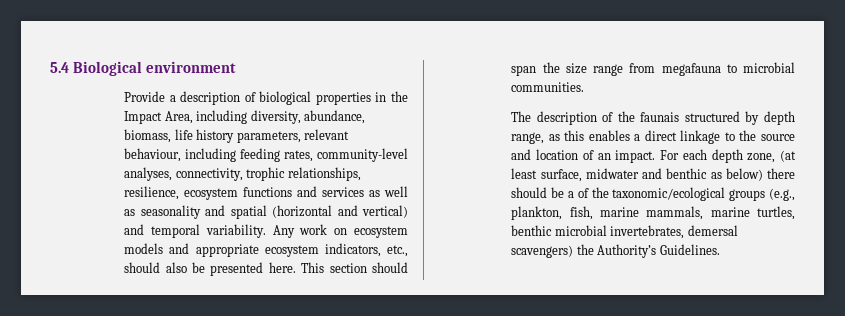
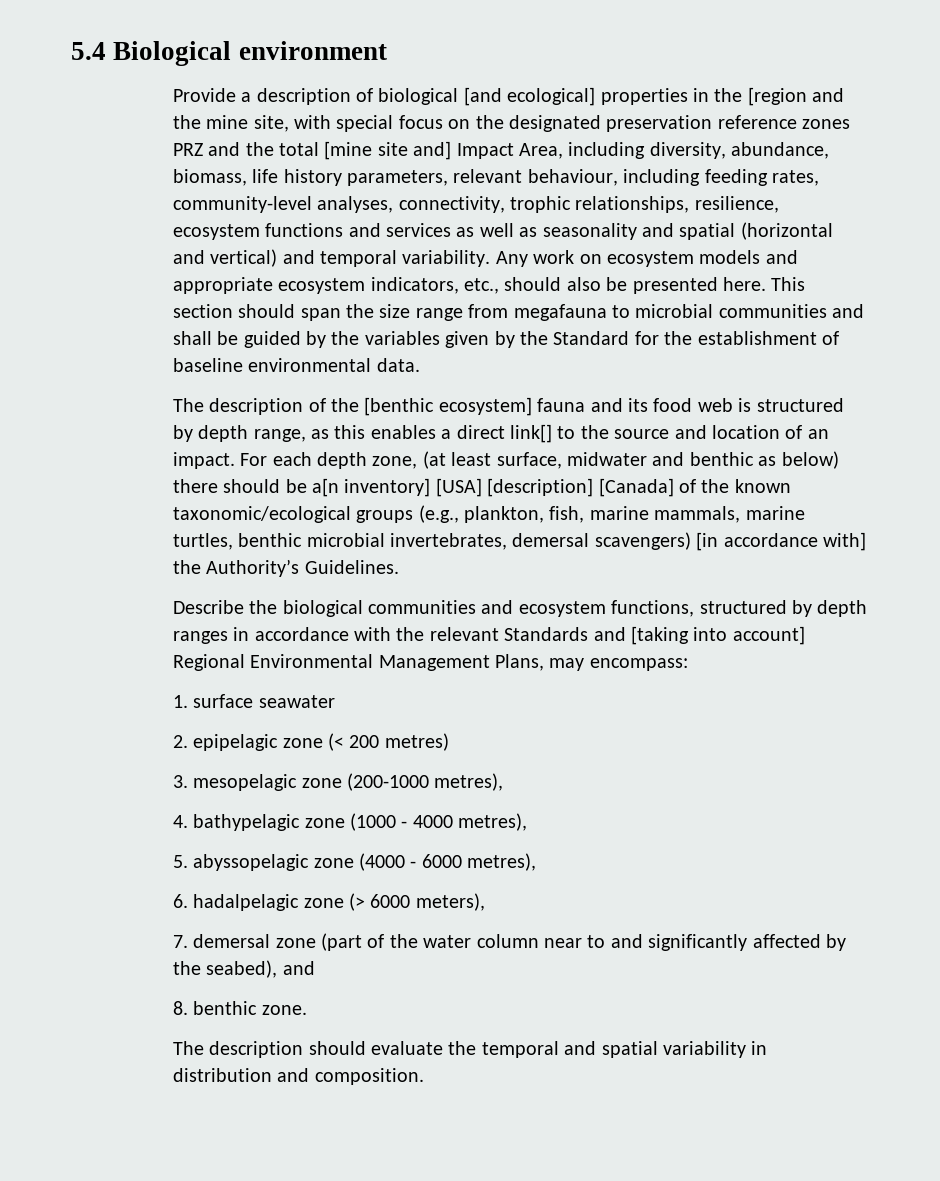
- Provide a description of biological properties in the Impact Area, including diversity, abundance, biomass, life history parameters, relevant behaviour, including feeding rates, community-level analyses, connectivity, trophic relationships, resilience, ecosystem functions and services as well as seasonality and spatial (horizontal and vertical) and temporal variability.
+ Provide a description of biological [and ecological] properties in the [region and the mine site, with special focus on the designated preservation reference zones PRZ and the total [mine site and] Impact Area, including diversity, abundance, biomass, life history parameters, relevant behaviour, including feeding rates, community-level analyses, connectivity, trophic relationships, resilience, ecosystem functions and services as well as seasonality and spatial (horizontal and vertical) and temporal variability.
- This section should span the size range from megafauna to microbial communities.
- The description of the faunais structured by depth range, as this enables a direct linkage to the source and location of an impact.
+ This section should span the size range from megafauna to microbial communities and shall be guided by the variables given by the Standard for the establishment of baseline environmental data.
+ The description of the [benthic ecosystem] fauna and its food web is structured by depth range, as this enables a direct link[] to the source and location of an impact.
- For each depth zone, (at least surface, midwater and benthic as below) there should be a of the taxonomic/ecological groups (e.g., plankton, fish, marine mammals, marine turtles, benthic microbial invertebrates, demersal scavengers) the Authority’s Guidelines.
+ For each depth zone, (at least surface, midwater and benthic as below) there should be a[n inventory] [USA] [description] [Canada] of the known taxonomic/ecological groups (e.g., plankton, fish, marine mammals, marine turtles, benthic microbial invertebrates, demersal scavengers) [in accordance with] the Authority’s Guidelines.
+ Describe the biological communities and ecosystem functions, structured by depth ranges in accordance with the relevant Standards and [taking into account] Regional Environmental Management Plans, may encompass:
+ 1. surface seawater
+ 2. epipelagic zone (< 200 metres)
+ 3. mesopelagic zone (200-1000 metres),
+ 4. bathypelagic zone (1000 - 4000 metres),
+ 5. abyssopelagic zone (4000 - 6000 metres),
+ 6. hadalpelagic zone (> 6000 meters),
+ 7. demersal zone (part of the water column near to and significantly affected by the seabed), and
+ 8. benthic zone.
+ The description should evaluate the temporal and spatial variability in distribution and composition.

